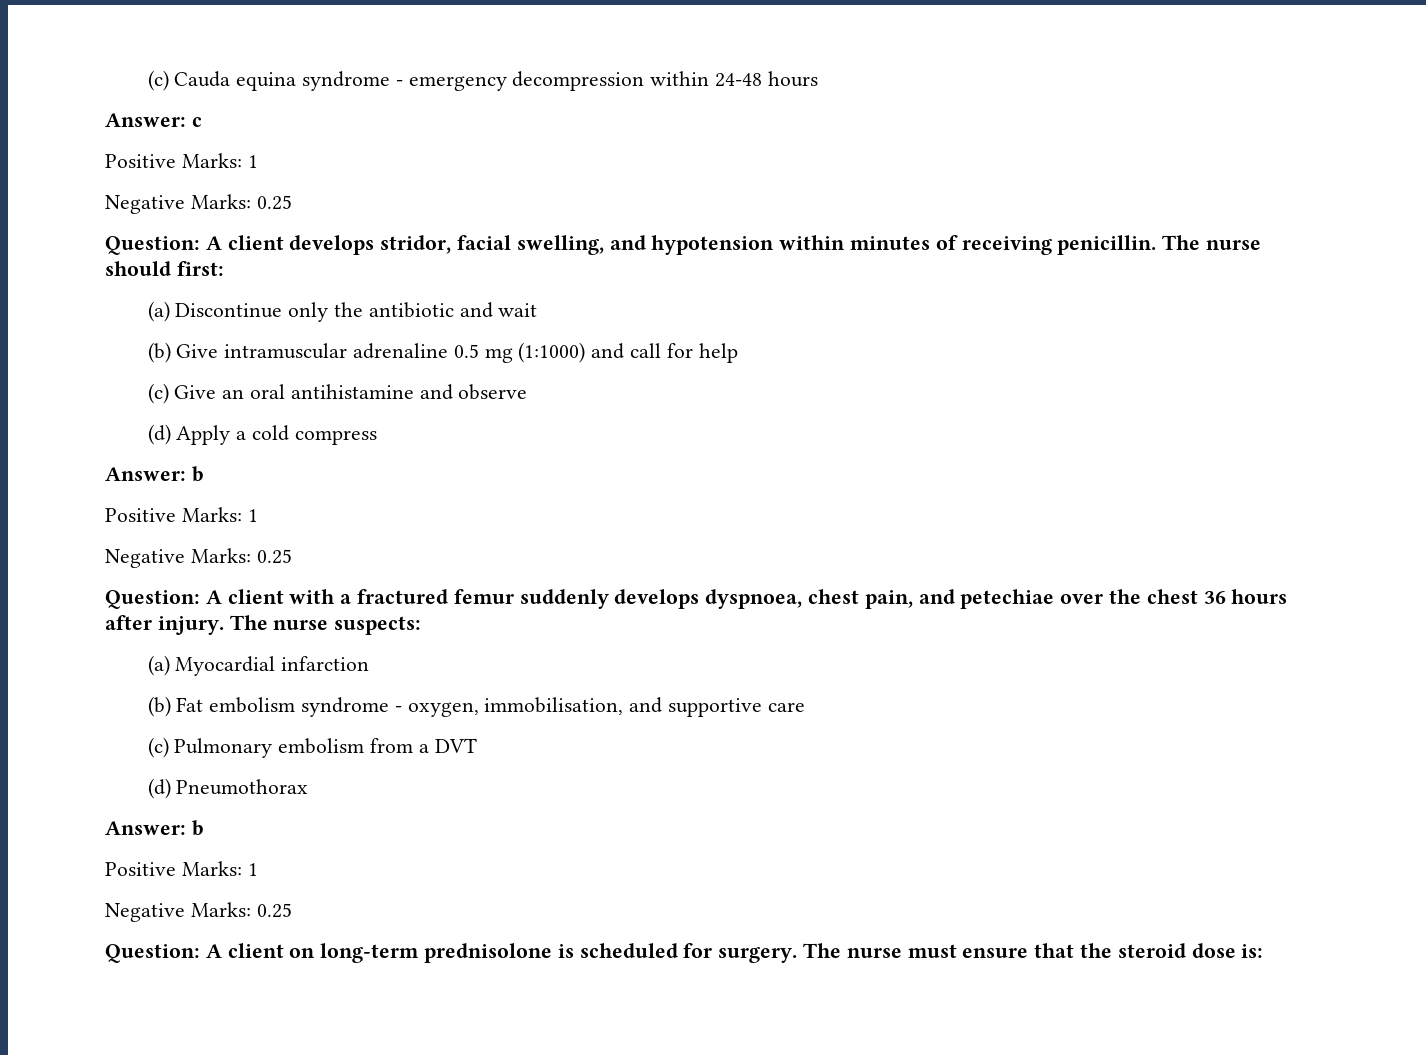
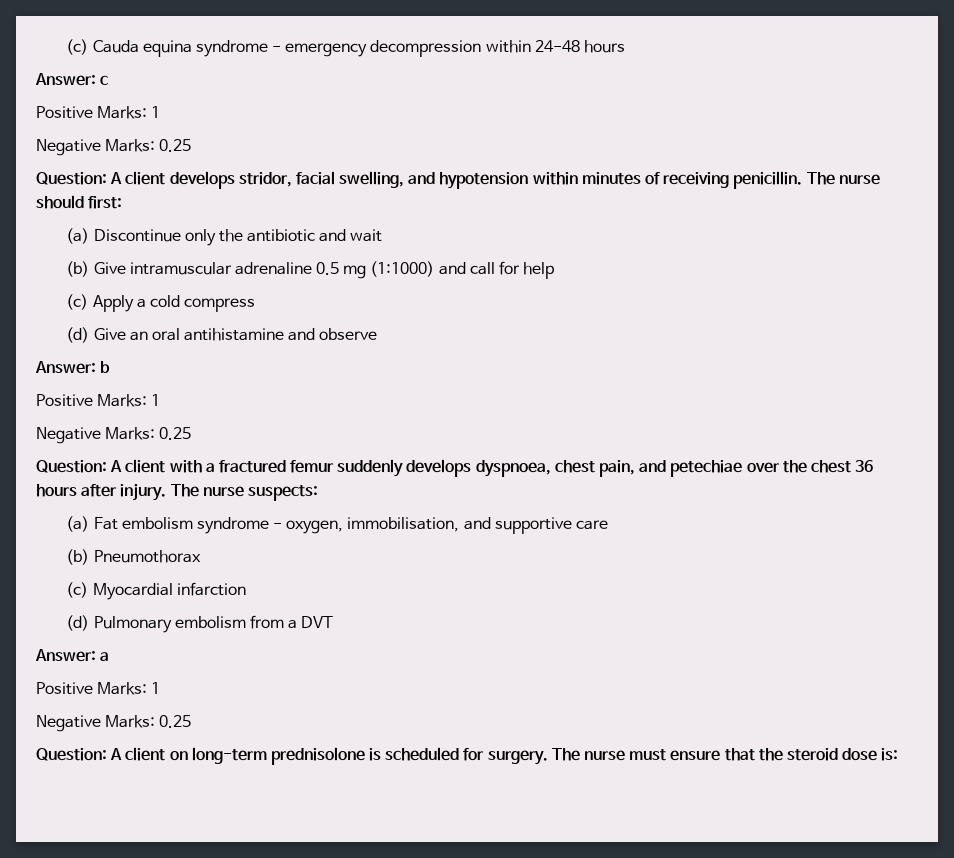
- (c) Give an oral antihistamine and observe
+ (c) Apply a cold compress
+ (d) Give an oral antihistamine and observe
- (d) Apply a cold compress
- (a) Myocardial infarction
- (b) Fat embolism syndrome - oxygen, immobilisation, and supportive care
+ (a) Fat embolism syndrome - oxygen, immobilisation, and supportive care
- (c) Pulmonary embolism from a DVT
+ (b) Pneumothorax
+ (c) Myocardial infarction
+ (d) Pulmonary embolism from a DVT
- (d) Pneumothorax
- Answer: b
+ Answer: a

